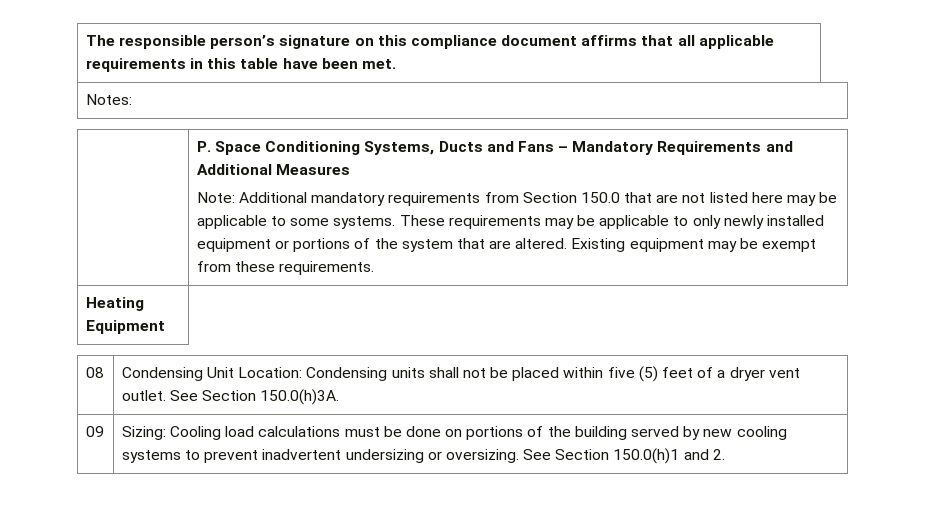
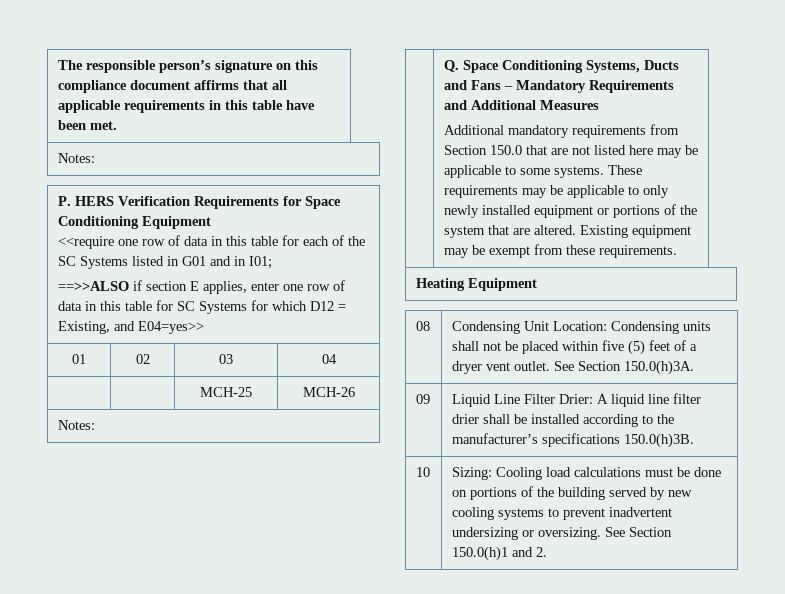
- P. Space Conditioning Systems, Ducts and Fans – Mandatory Requirements and Additional Measures
+ P. HERS Verification Requirements for Space Conditioning Equipment
+ <<require one row of data in this table for each of the SC Systems listed in G01 and in I01;
+ ==>>ALSO if section E applies, enter one row of data in this table for SC Systems for which D12 = Existing, and E04=yes>>
+ 01 | 02 | 03 | 04
+ | | MCH-25 | MCH-26
+ Notes:
+ | Q. Space Conditioning Systems, Ducts and Fans – Mandatory Requirements and Additional Measures
- Note: Additional mandatory requirements from Section 150.0 that are not listed here may be applicable to some systems.
+ Additional mandatory requirements from Section 150.0 that are not listed here may be applicable to some systems.
- 09 | Sizing: Cooling load calculations must be done on portions of the building served by new cooling systems to prevent inadvertent undersizing or oversizing. See Section 150.0(h)1 and 2.
+ 09 | Liquid Line Filter Drier: A liquid line filter drier shall be installed according to the manufacturer’s specifications 150.0(h)3B.
+ 10 | Sizing: Cooling load calculations must be done on portions of the building served by new cooling systems to prevent inadvertent undersizing or oversizing. See Section 150.0(h)1 and 2.

